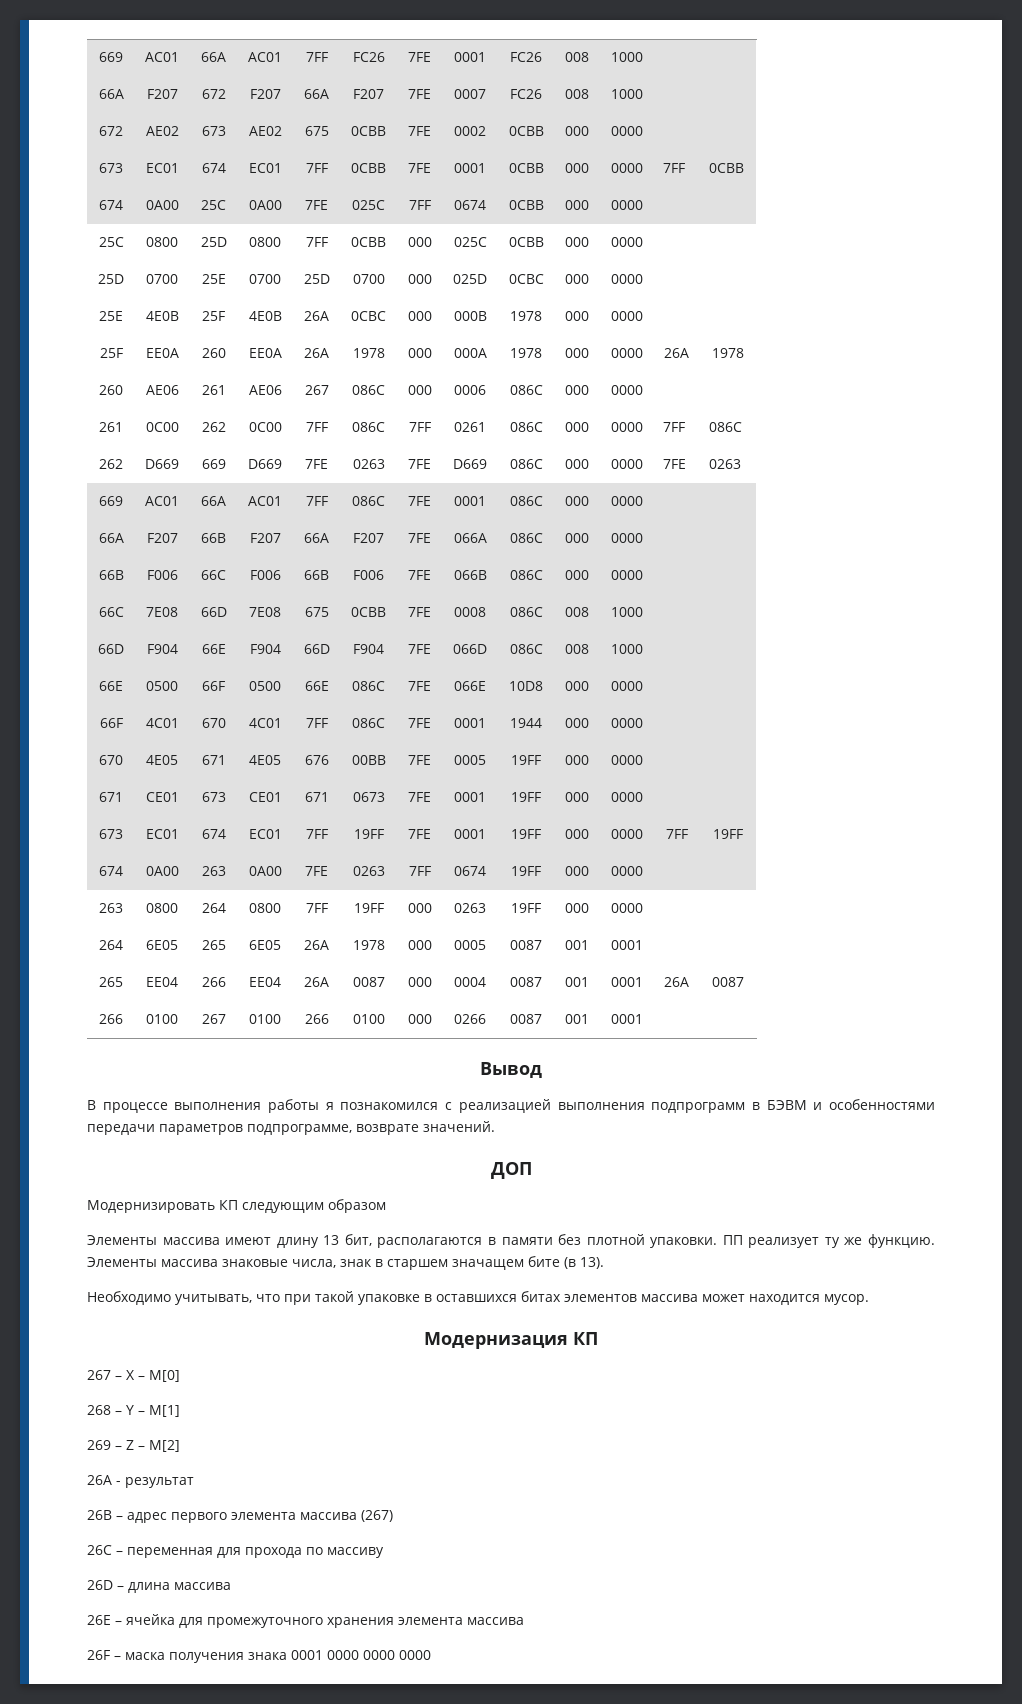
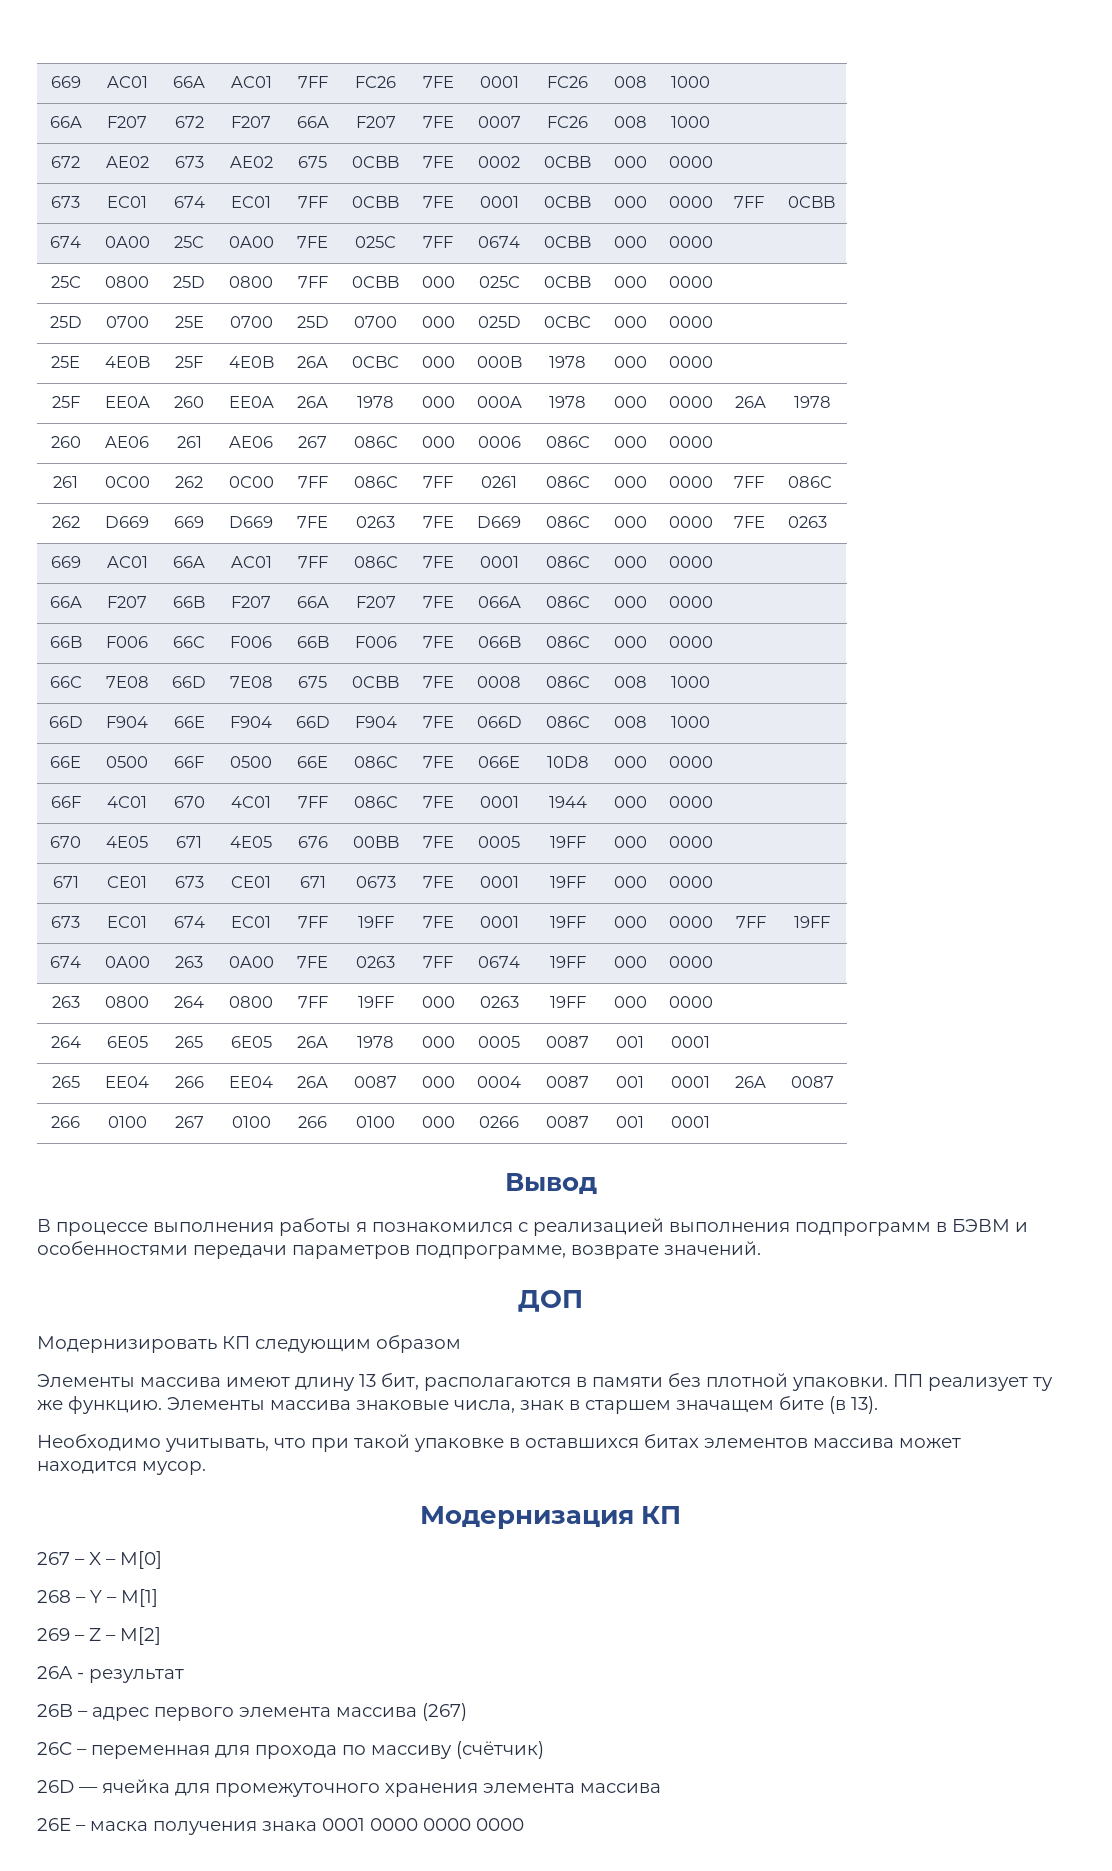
- 26C – переменная для прохода по массиву
+ 26C – переменная для прохода по массиву (счётчик)
- 26D – длина массива
- 26E – ячейка для промежуточного хранения элемента массива
+ 26D –– ячейка для промежуточного хранения элемента массива
- 26F – маска получения знака 0001 0000 0000 0000
+ 26E – маска получения знака 0001 0000 0000 0000

